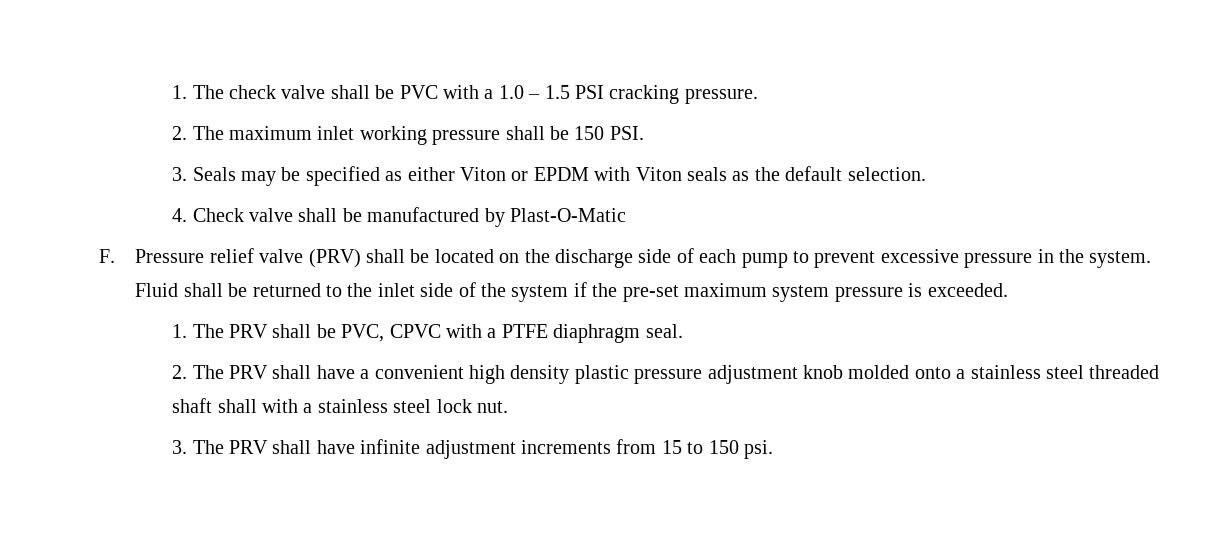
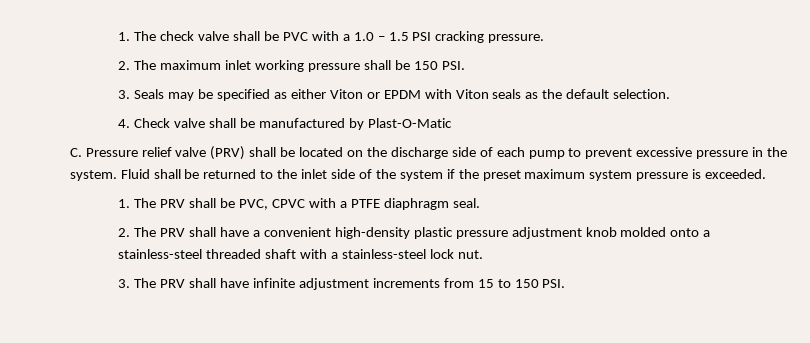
- F. Pressure relief valve (PRV) shall be located on the discharge side of each pump to prevent excessive pressure in the system.
+ C. Pressure relief valve (PRV) shall be located on the discharge side of each pump to prevent excessive pressure in the system.
- Fluid shall be returned to the inlet side of the system if the pre-set maximum system pressure is exceeded.
+ Fluid shall be returned to the inlet side of the system if the preset maximum system pressure is exceeded.
- 2. The PRV shall have a convenient high density plastic pressure adjustment knob molded onto a stainless steel threaded shaft shall with a stainless steel lock nut.
+ 2. The PRV shall have a convenient high-density plastic pressure adjustment knob molded onto a stainless-steel threaded shaft with a stainless-steel lock nut.
- 3. The PRV shall have infinite adjustment increments from 15 to 150 psi.
+ 3. The PRV shall have infinite adjustment increments from 15 to 150 PSI.

